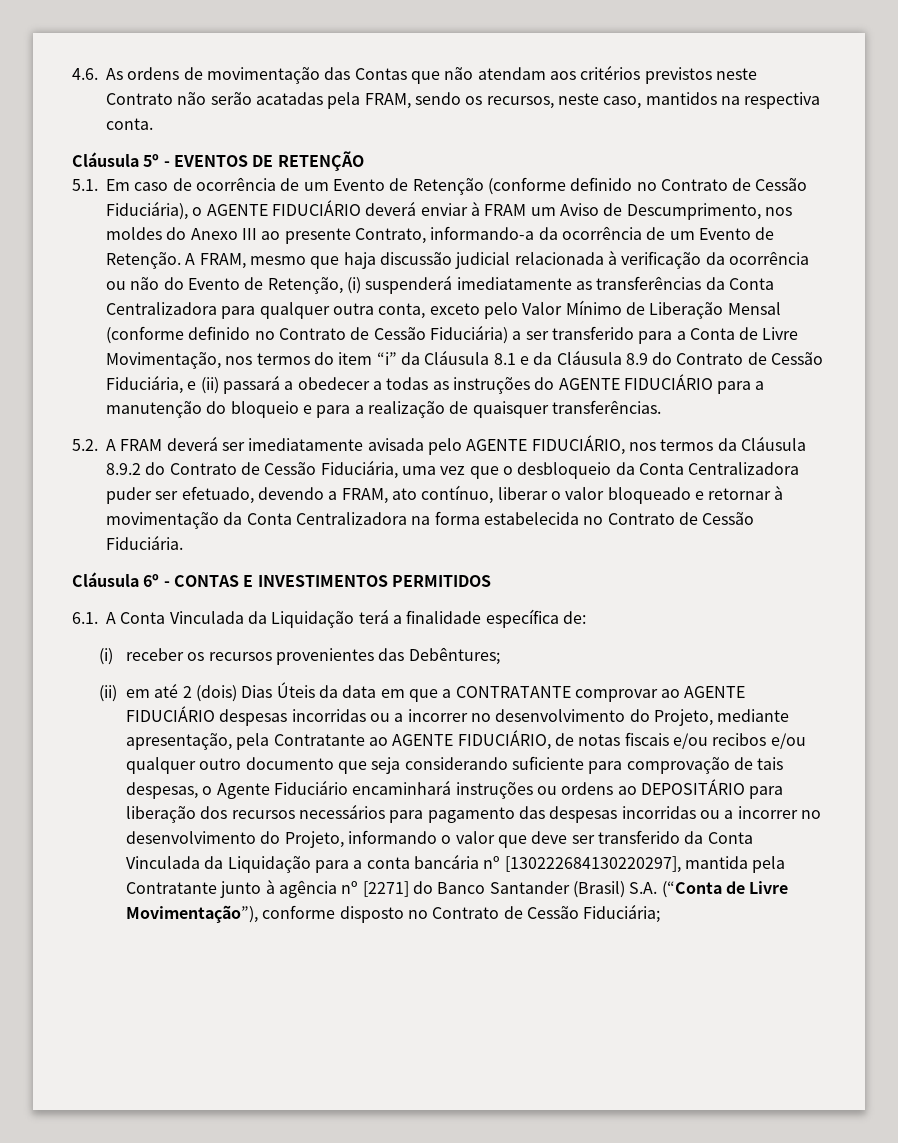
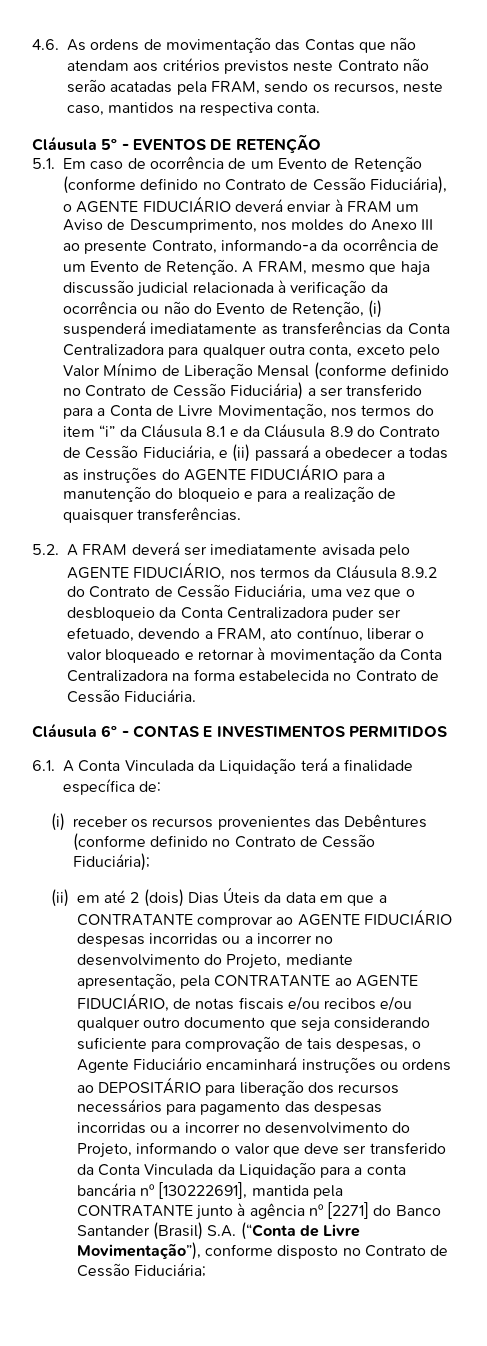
- (i) receber os recursos provenientes das Debêntures;
+ (i) receber os recursos provenientes das Debêntures (conforme definido no Contrato de Cessão Fiduciária);
- (ii) em até 2 (dois) Dias Úteis da data em que a CONTRATANTE comprovar ao AGENTE FIDUCIÁRIO despesas incorridas ou a incorrer no desenvolvimento do Projeto, mediante apresentação, pela Contratante ao AGENTE FIDUCIÁRIO, de notas fiscais e/ou recibos e/ou qualquer outro documento que seja considerando suficiente para comprovação de tais despesas, o Agente Fiduciário encaminhará instruções ou ordens ao DEPOSITÁRIO para liberação dos recursos necessários para pagamento das despesas incorridas ou a incorrer no desenvolvimento do Projeto, informando o valor que deve ser transferido da Conta Vinculada da Liquidação para a conta bancária nº [130222684130220297], mantida pela Contratante junto à agência nº [2271] do Banco Santander (Brasil) S.A. (“Conta de Livre Movimentação”), conforme disposto no Contrato de Cessão Fiduciária;
+ (ii) em até 2 (dois) Dias Úteis da data em que a CONTRATANTE comprovar ao AGENTE FIDUCIÁRIO despesas incorridas ou a incorrer no desenvolvimento do Projeto, mediante apresentação, pela CONTRATANTE ao AGENTE FIDUCIÁRIO, de notas fiscais e/ou recibos e/ou qualquer outro documento que seja considerando suficiente para comprovação de tais despesas, o Agente Fiduciário encaminhará instruções ou ordens ao DEPOSITÁRIO para liberação dos recursos necessários para pagamento das despesas incorridas ou a incorrer no desenvolvimento do Projeto, informando o valor que deve ser transferido da Conta Vinculada da Liquidação para a conta bancária nº [130222691], mantida pela CONTRATANTE junto à agência nº [2271] do Banco Santander (Brasil) S.A. (“Conta de Livre Movimentação”), conforme disposto no Contrato de Cessão Fiduciária;

